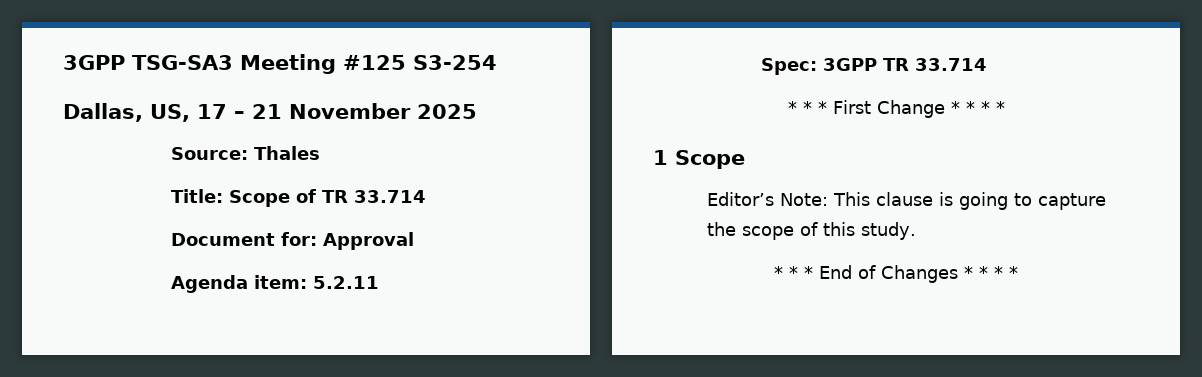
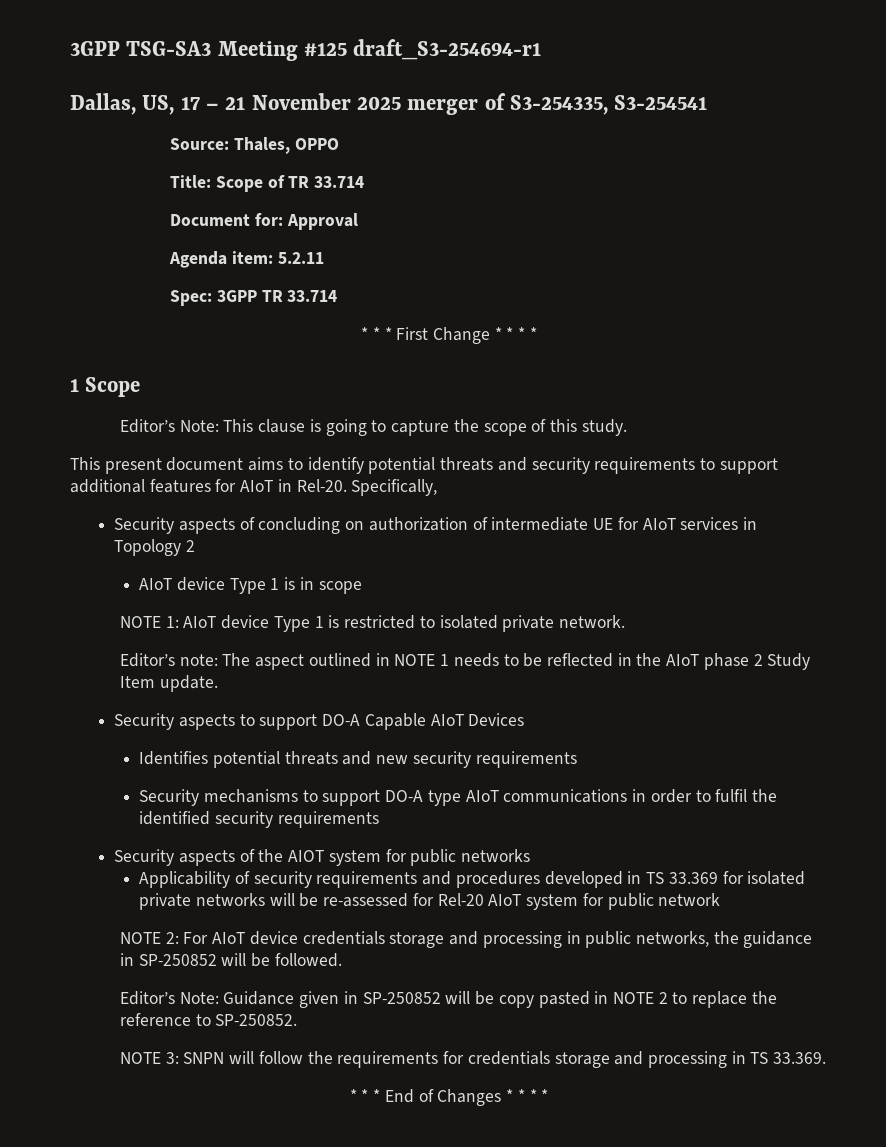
- 3GPP TSG-SA3 Meeting #125 S3-254
+ 3GPP TSG-SA3 Meeting #125 draft_S3-254694-r1
- Dallas, US, 17 – 21 November 2025
+ Dallas, US, 17 – 21 November 2025 merger of S3-254335, S3-254541
- Source: Thales
+ Source: Thales, OPPO
+ This present document aims to identify potential threats and security requirements to support additional features for AIoT in Rel-20. Specifically,
+ Security aspects of concluding on authorization of intermediate UE for AIoT services in Topology 2
+ AIoT device Type 1 is in scope
+ NOTE 1: AIoT device Type 1 is restricted to isolated private network.
+ Editor’s note: The aspect outlined in NOTE 1 needs to be reflected in the AIoT phase 2 Study Item update.
+ Security aspects to support DO-A Capable AIoT Devices
+ Identifies potential threats and new security requirements
+ Security mechanisms to support DO-A type AIoT communications in order to fulfil the identified security requirements
+ Security aspects of the AIOT system for public networks
+ Applicability of security requirements and procedures developed in TS 33.369 for isolated private networks will be re-assessed for Rel-20 AIoT system for public network
+ NOTE 2: For AIoT device credentials storage and processing in public networks, the guidance in SP-250852 will be followed.
+ Editor’s Note: Guidance given in SP-250852 will be copy pasted in NOTE 2 to replace the reference to SP-250852.
+ NOTE 3: SNPN will follow the requirements for credentials storage and processing in TS 33.369.

